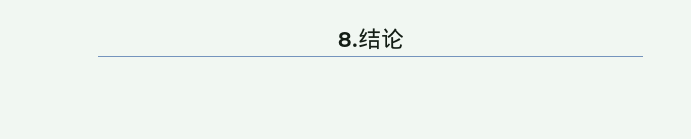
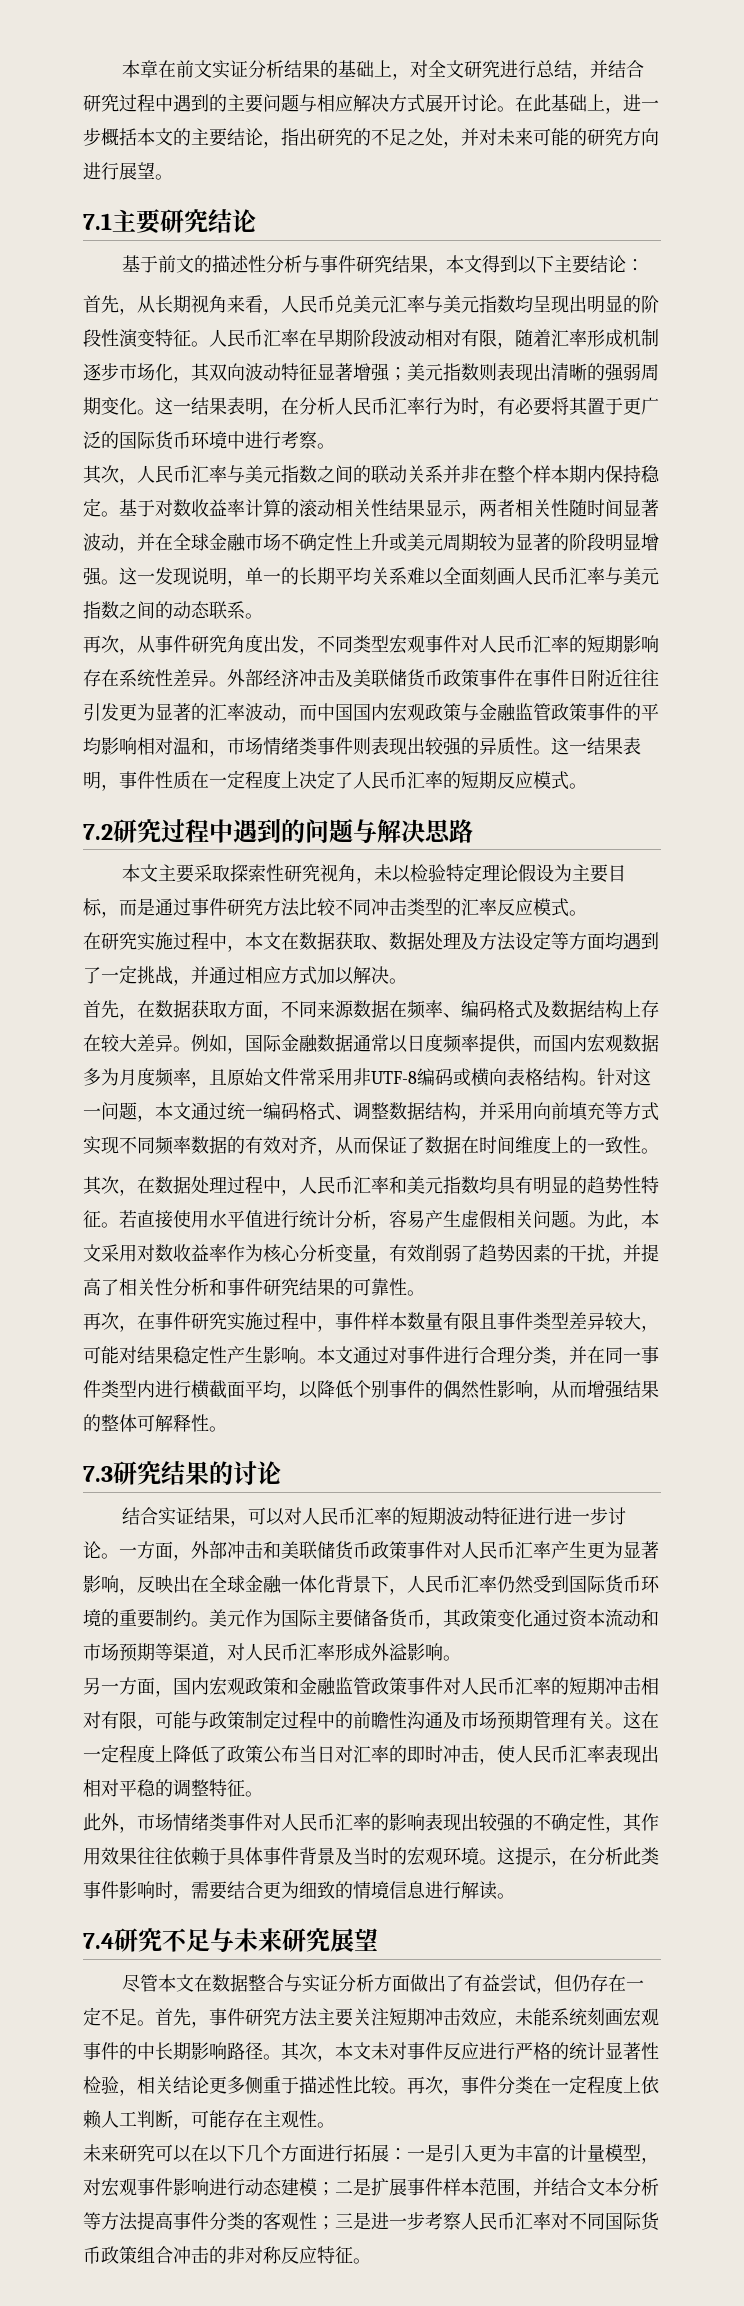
- 8.结论
+ 本章在前文实证分析结果的基础上，对全文研究进行总结，并结合研究过程中遇到的主要问题与相应解决方式展开讨论。在此基础上，进一步概括本文的主要结论，指出研究的不足之处，并对未来可能的研究方向进行展望。
+ 7.1主要研究结论
+ 基于前文的描述性分析与事件研究结果，本文得到以下主要结论：
+ 首先，从长期视角来看，人民币兑美元汇率与美元指数均呈现出明显的阶段性演变特征。人民币汇率在早期阶段波动相对有限，随着汇率形成机制逐步市场化，其双向波动特征显著增强；美元指数则表现出清晰的强弱周期变化。这一结果表明，在分析人民币汇率行为时，有必要将其置于更广泛的国际货币环境中进行考察。
+ 其次，人民币汇率与美元指数之间的联动关系并非在整个样本期内保持稳定。基于对数收益率计算的滚动相关性结果显示，两者相关性随时间显著波动，并在全球金融市场不确定性上升或美元周期较为显著的阶段明显增强。这一发现说明，单一的长期平均关系难以全面刻画人民币汇率与美元指数之间的动态联系。
+ 再次，从事件研究角度出发，不同类型宏观事件对人民币汇率的短期影响存在系统性差异。外部经济冲击及美联储货币政策事件在事件日附近往往引发更为显著的汇率波动，而中国国内宏观政策与金融监管政策事件的平均影响相对温和，市场情绪类事件则表现出较强的异质性。这一结果表明，事件性质在一定程度上决定了人民币汇率的短期反应模式。
+ 7.2研究过程中遇到的问题与解决思路
+ 本文主要采取探索性研究视角，未以检验特定理论假设为主要目标，而是通过事件研究方法比较不同冲击类型的汇率反应模式。
+ 在研究实施过程中，本文在数据获取、数据处理及方法设定等方面均遇到了一定挑战，并通过相应方式加以解决。
+ 首先，在数据获取方面，不同来源数据在频率、编码格式及数据结构上存在较大差异。例如，国际金融数据通常以日度频率提供，而国内宏观数据多为月度频率，且原始文件常采用非UTF-8编码或横向表格结构。针对这一问题，本文通过统一编码格式、调整数据结构，并采用向前填充等方式实现不同频率数据的有效对齐，从而保证了数据在时间维度上的一致性。
+ 其次，在数据处理过程中，人民币汇率和美元指数均具有明显的趋势性特征。若直接使用水平值进行统计分析，容易产生虚假相关问题。为此，本文采用对数收益率作为核心分析变量，有效削弱了趋势因素的干扰，并提高了相关性分析和事件研究结果的可靠性。
+ 再次，在事件研究实施过程中，事件样本数量有限且事件类型差异较大，可能对结果稳定性产生影响。本文通过对事件进行合理分类，并在同一事件类型内进行横截面平均，以降低个别事件的偶然性影响，从而增强结果的整体可解释性。
+ 7.3研究结果的讨论
+ 结合实证结果，可以对人民币汇率的短期波动特征进行进一步讨论。一方面，外部冲击和美联储货币政策事件对人民币汇率产生更为显著影响，反映出在全球金融一体化背景下，人民币汇率仍然受到国际货币环境的重要制约。美元作为国际主要储备货币，其政策变化通过资本流动和市场预期等渠道，对人民币汇率形成外溢影响。
+ 另一方面，国内宏观政策和金融监管政策事件对人民币汇率的短期冲击相对有限，可能与政策制定过程中的前瞻性沟通及市场预期管理有关。这在一定程度上降低了政策公布当日对汇率的即时冲击，使人民币汇率表现出相对平稳的调整特征。
+ 此外，市场情绪类事件对人民币汇率的影响表现出较强的不确定性，其作用效果往往依赖于具体事件背景及当时的宏观环境。这提示，在分析此类事件影响时，需要结合更为细致的情境信息进行解读。
+ 7.4研究不足与未来研究展望
+ 尽管本文在数据整合与实证分析方面做出了有益尝试，但仍存在一定不足。首先，事件研究方法主要关注短期冲击效应，未能系统刻画宏观事件的中长期影响路径。其次，本文未对事件反应进行严格的统计显著性检验，相关结论更多侧重于描述性比较。再次，事件分类在一定程度上依赖人工判断，可能存在主观性。
+ 未来研究可以在以下几个方面进行拓展：一是引入更为丰富的计量模型，对宏观事件影响进行动态建模；二是扩展事件样本范围，并结合文本分析等方法提高事件分类的客观性；三是进一步考察人民币汇率对不同国际货币政策组合冲击的非对称反应特征。

